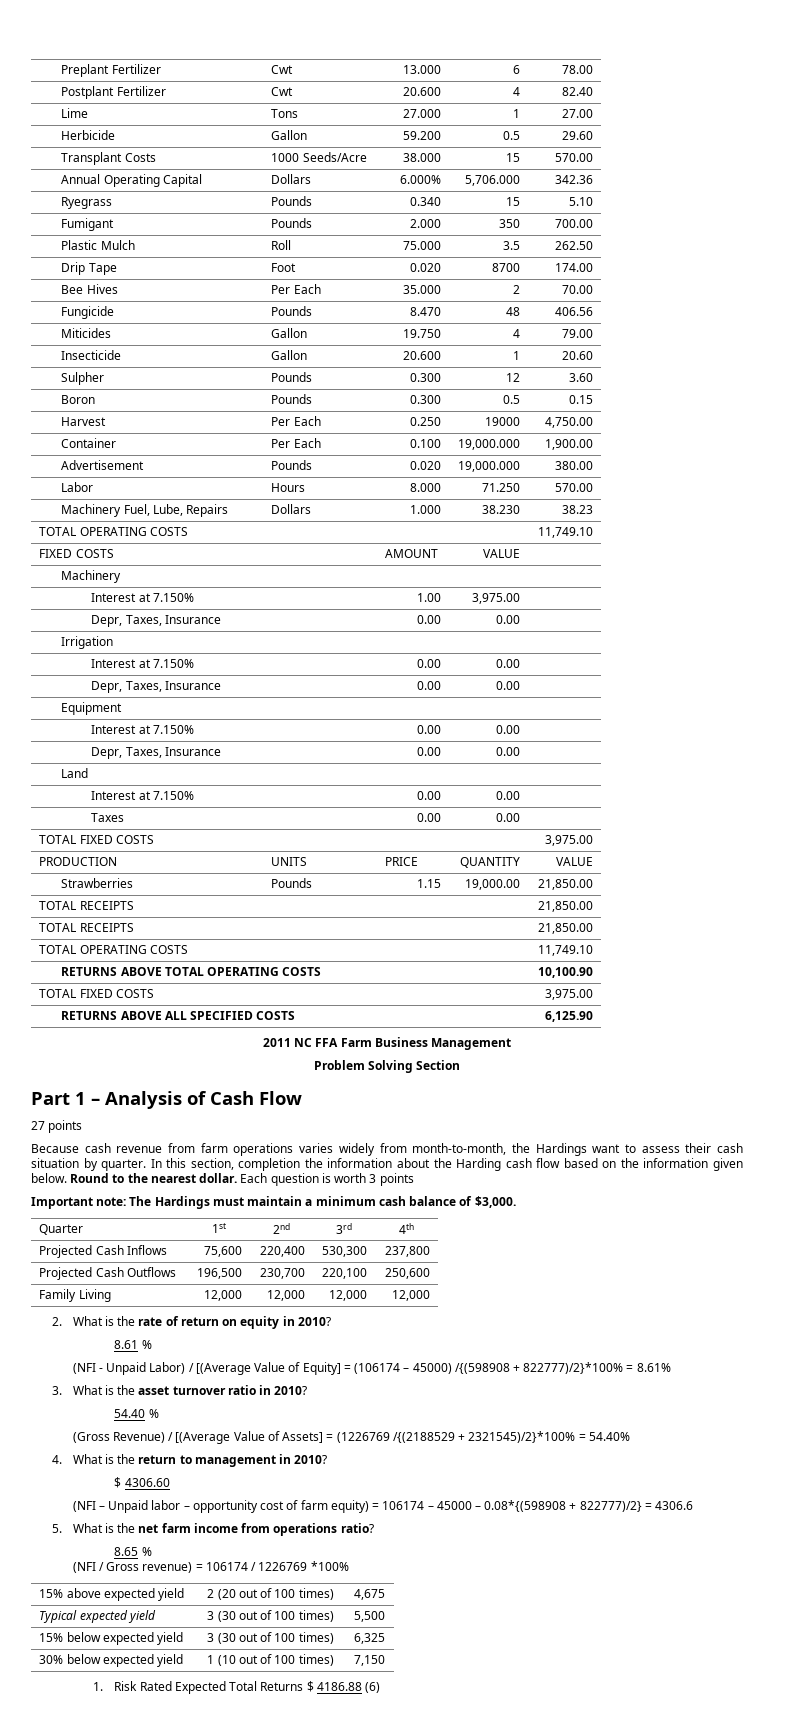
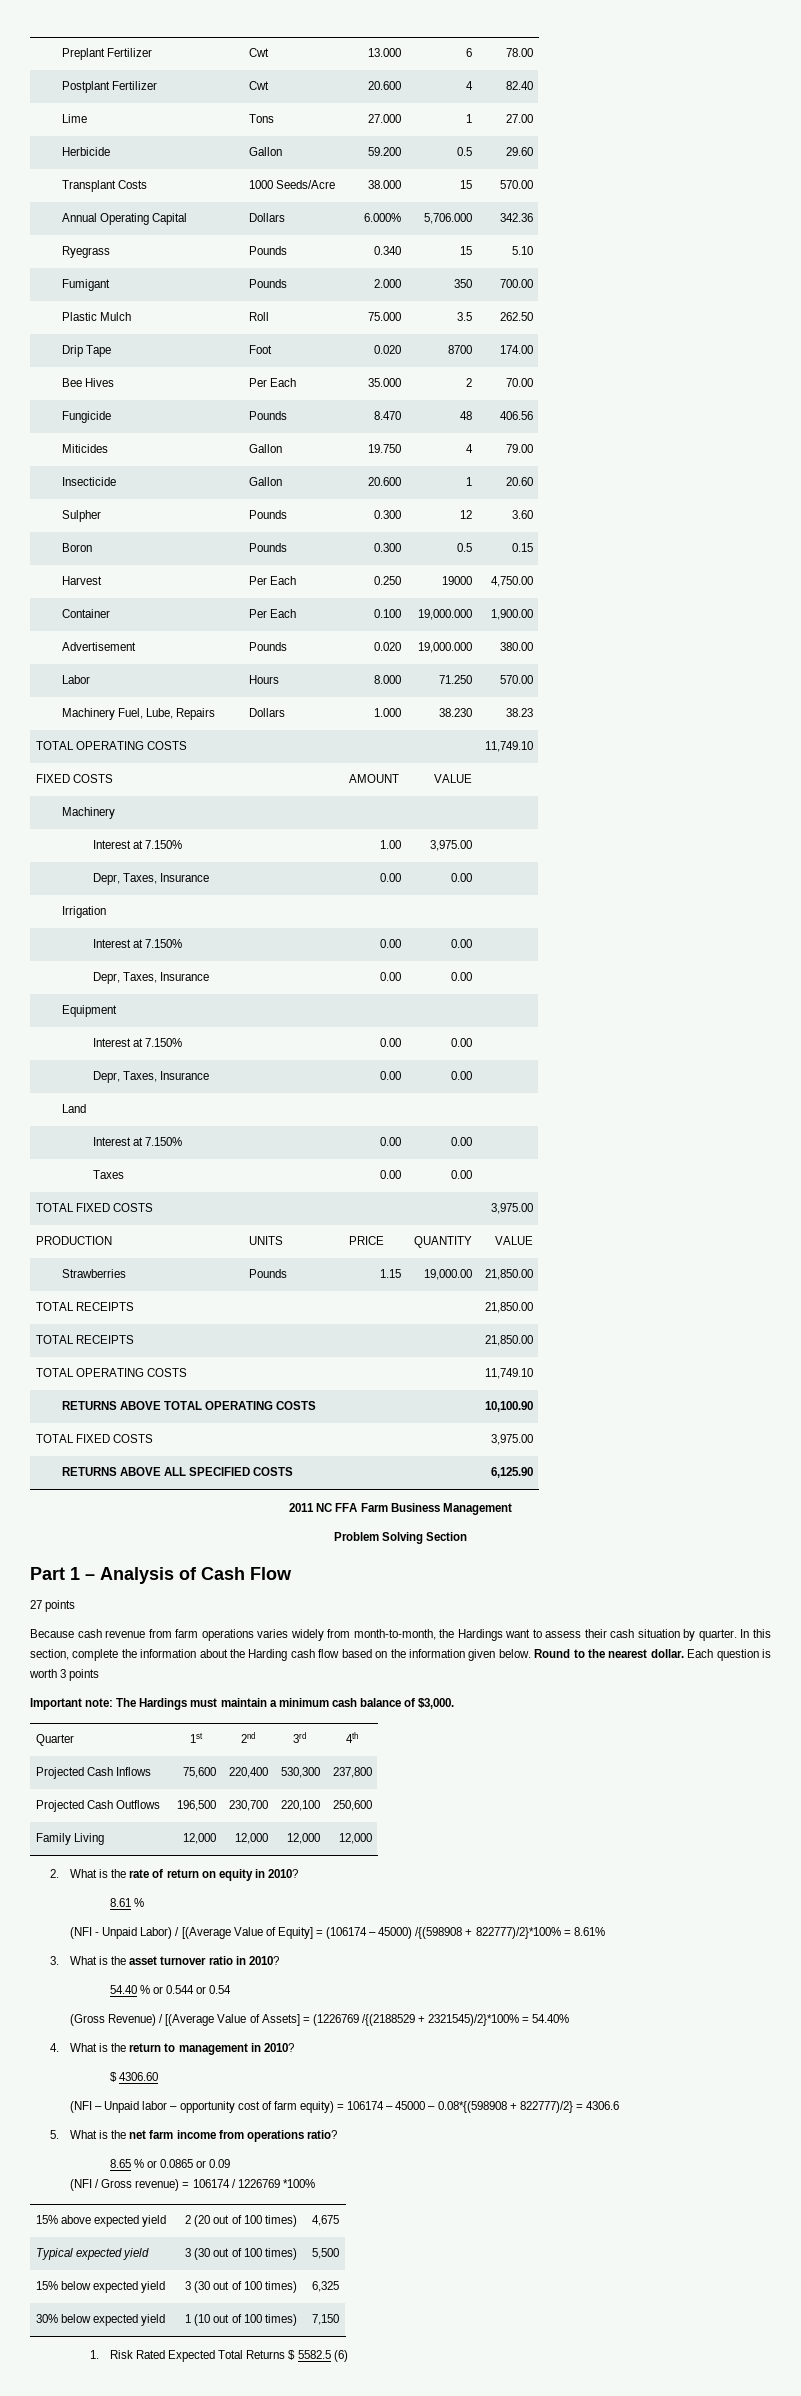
- In this section, completion the information about the Harding cash flow based on the information given below.
+ In this section, complete the information about the Harding cash flow based on the information given below.
- 54.40 %
+ 54.40 % or 0.544 or 0.54
- 8.65 %
+ 8.65 % or 0.0865 or 0.09
- 1. Risk Rated Expected Total Returns $ 4186.88 (6)
+ 1. Risk Rated Expected Total Returns $ 5582.5 (6)

